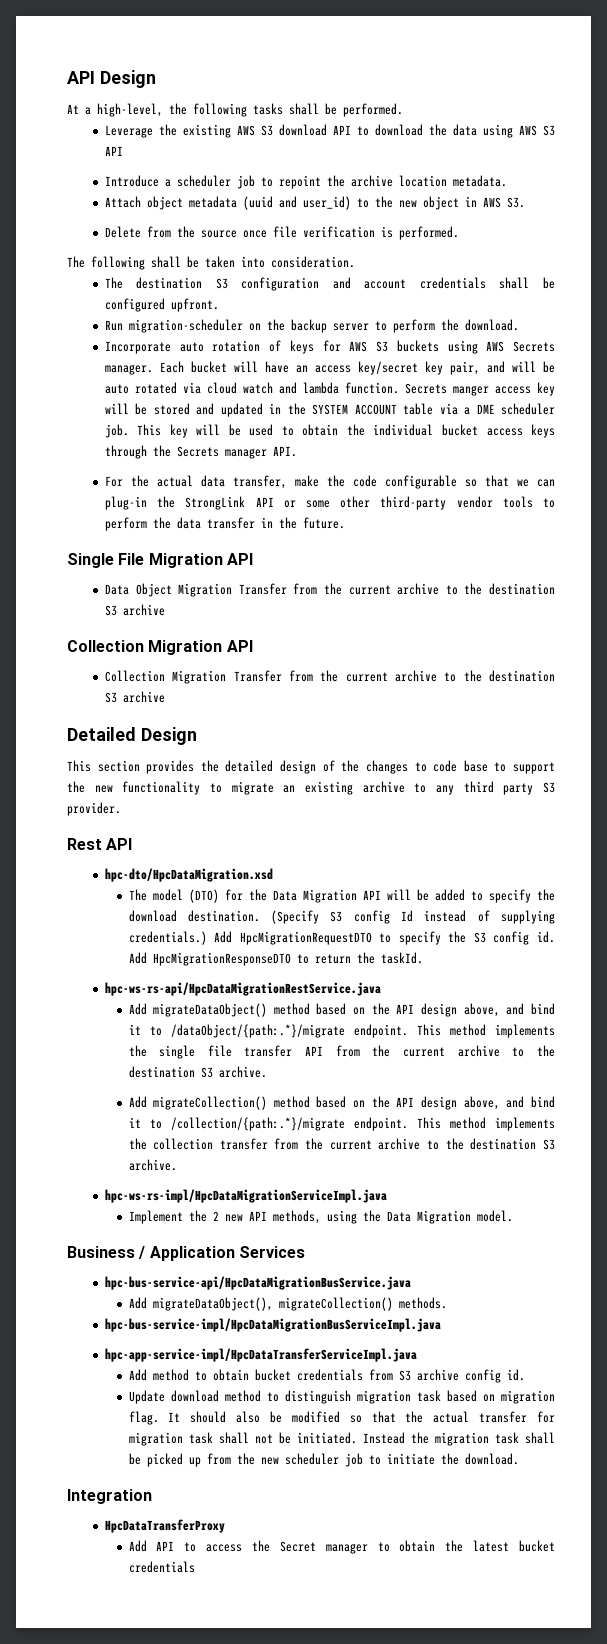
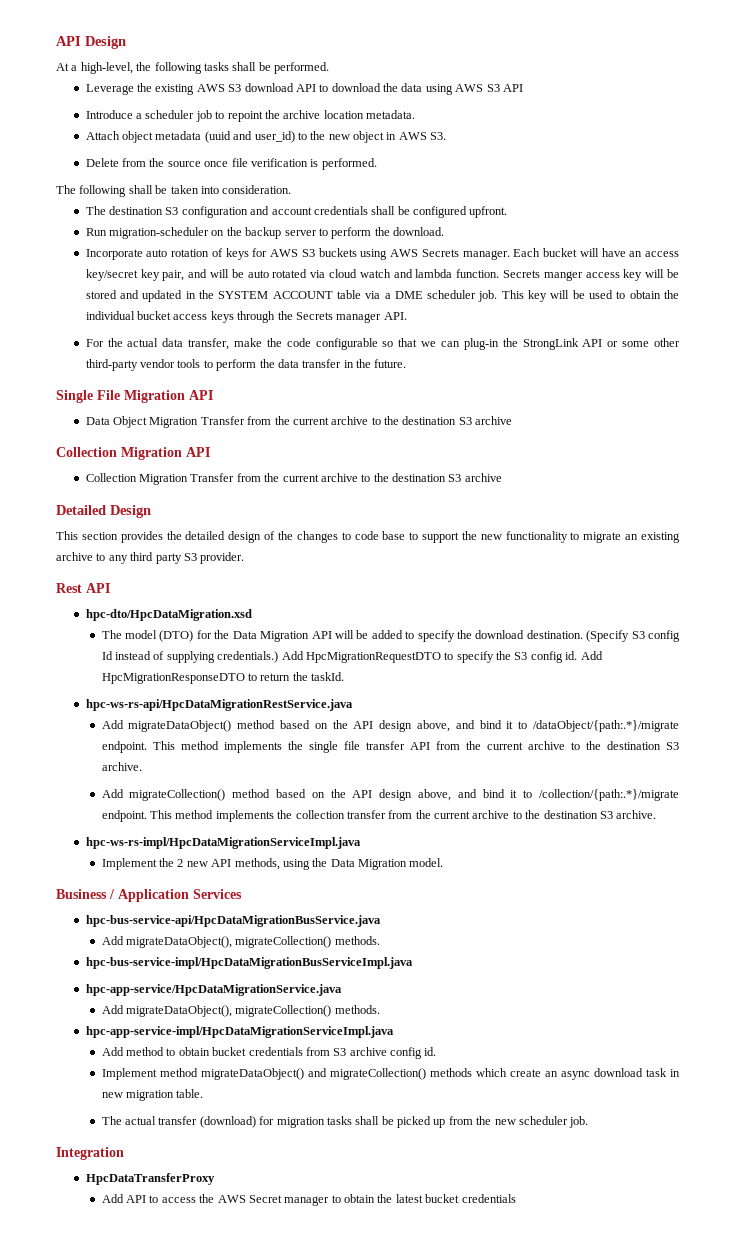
- hpc-app-service-impl/HpcDataTransferServiceImpl.java
+ hpc-app-service/HpcDataMigrationService.java
+ Add migrateDataObject(), migrateCollection() methods.
+ hpc-app-service-impl/HpcDataMigrationServiceImpl.java
- Update download method to distinguish migration task based on migration flag. It should also be modified so that the actual transfer for migration task shall not be initiated. Instead the migration task shall be picked up from the new scheduler job to initiate the download.
+ Implement method migrateDataObject() and migrateCollection() methods which create an async download task in new migration table.
+ The actual transfer (download) for migration tasks shall be picked up from the new scheduler job.
- Add API to access the Secret manager to obtain the latest bucket credentials
+ Add API to access the AWS Secret manager to obtain the latest bucket credentials

